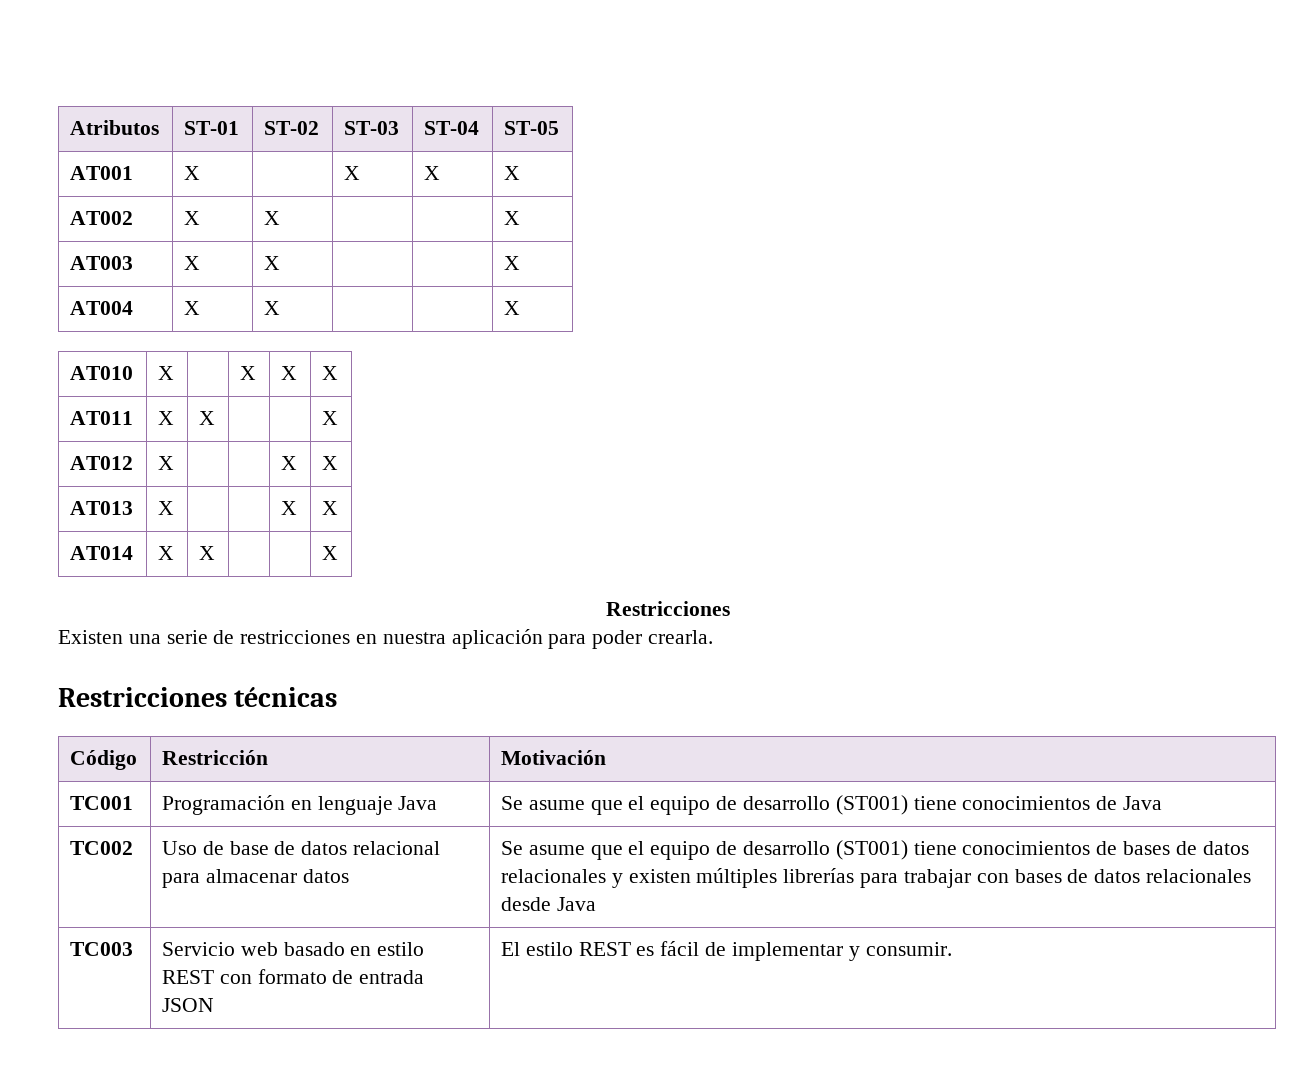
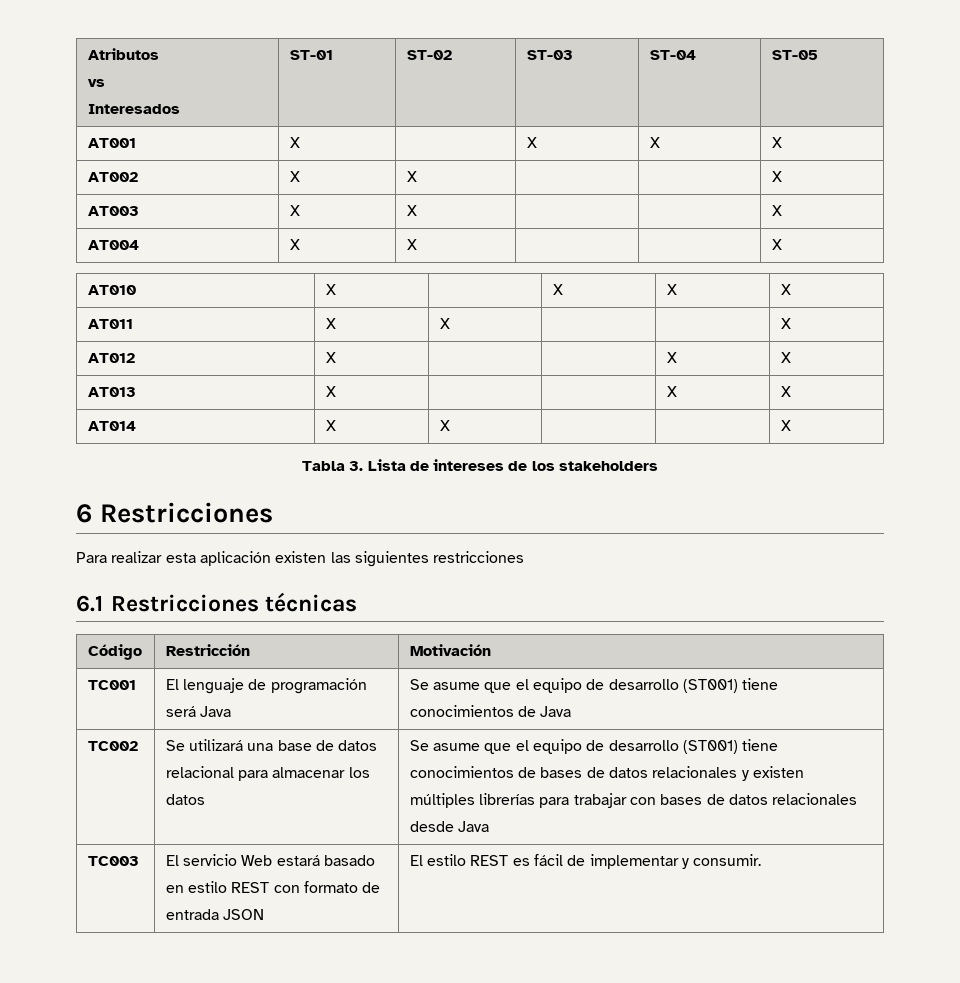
- Atributos | ST-01 | ST-02 | ST-03 | ST-04 | ST-05
+ Atributos
+ vs
+ Interesados | ST-01 | ST-02 | ST-03 | ST-04 | ST-05
  AT014 | X | X | | | X
- Restricciones
- Existen una serie de restricciones en nuestra aplicación para poder crearla.
- Restricciones técnicas
+ Tabla 3. Lista de intereses de los stakeholders
+ 6 Restricciones
+ Para realizar esta aplicación existen las siguientes restricciones
+ 6.1 Restricciones técnicas
- TC001 | Programación en lenguaje Java | Se asume que el equipo de desarrollo (ST001) tiene conocimientos de Java
+ TC001 | El lenguaje de programación será Java | Se asume que el equipo de desarrollo (ST001) tiene conocimientos de Java
- TC002 | Uso de base de datos relacional para almacenar datos | Se asume que el equipo de desarrollo (ST001) tiene conocimientos de bases de datos relacionales y existen múltiples librerías para trabajar con bases de datos relacionales desde Java
+ TC002 | Se utilizará una base de datos relacional para almacenar los datos | Se asume que el equipo de desarrollo (ST001) tiene conocimientos de bases de datos relacionales y existen múltiples librerías para trabajar con bases de datos relacionales desde Java
- TC003 | Servicio web basado en estilo REST con formato de entrada JSON | El estilo REST es fácil de implementar y consumir.
+ TC003 | El servicio Web estará basado en estilo REST con formato de entrada JSON | El estilo REST es fácil de implementar y consumir.

